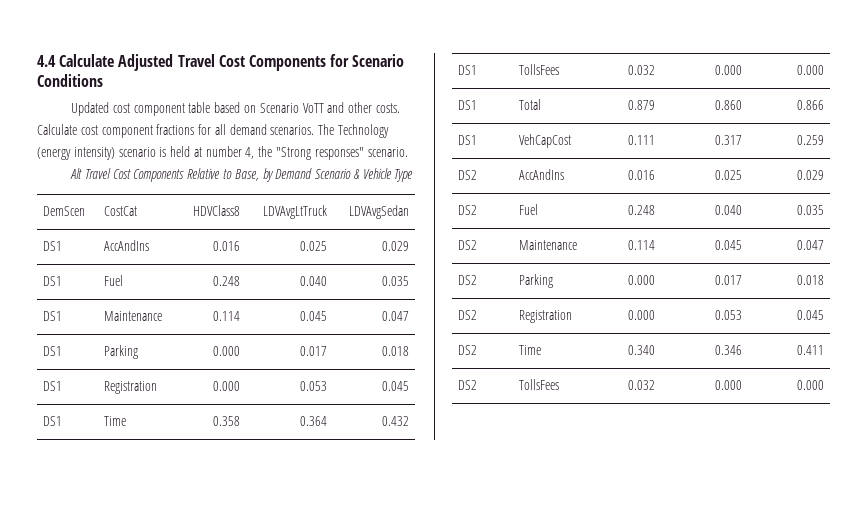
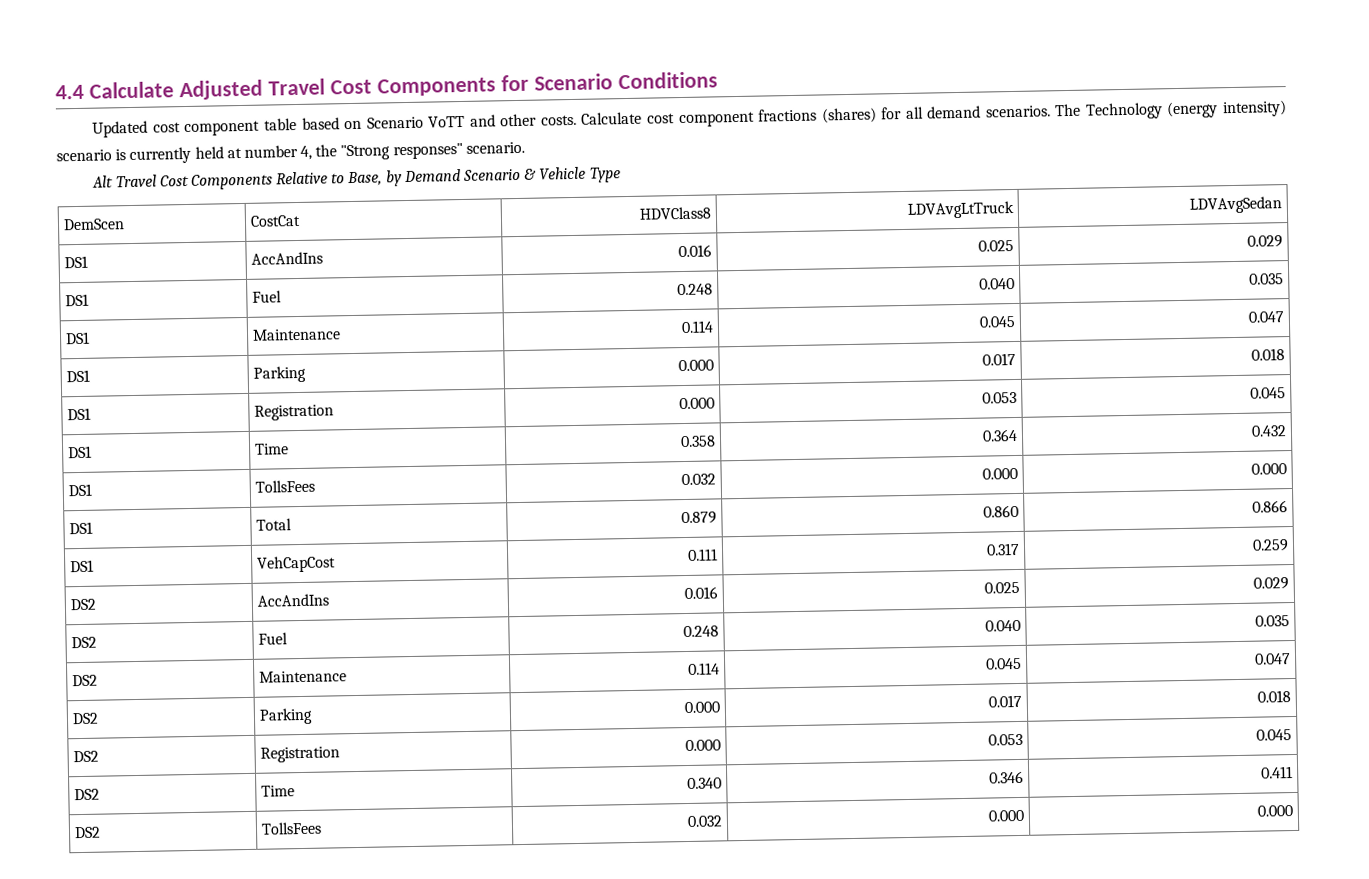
- Calculate cost component fractions for all demand scenarios.
+ Calculate cost component fractions (shares) for all demand scenarios.
- The Technology (energy intensity) scenario is held at number 4, the "Strong responses" scenario.
+ The Technology (energy intensity) scenario is currently held at number 4, the "Strong responses" scenario.

